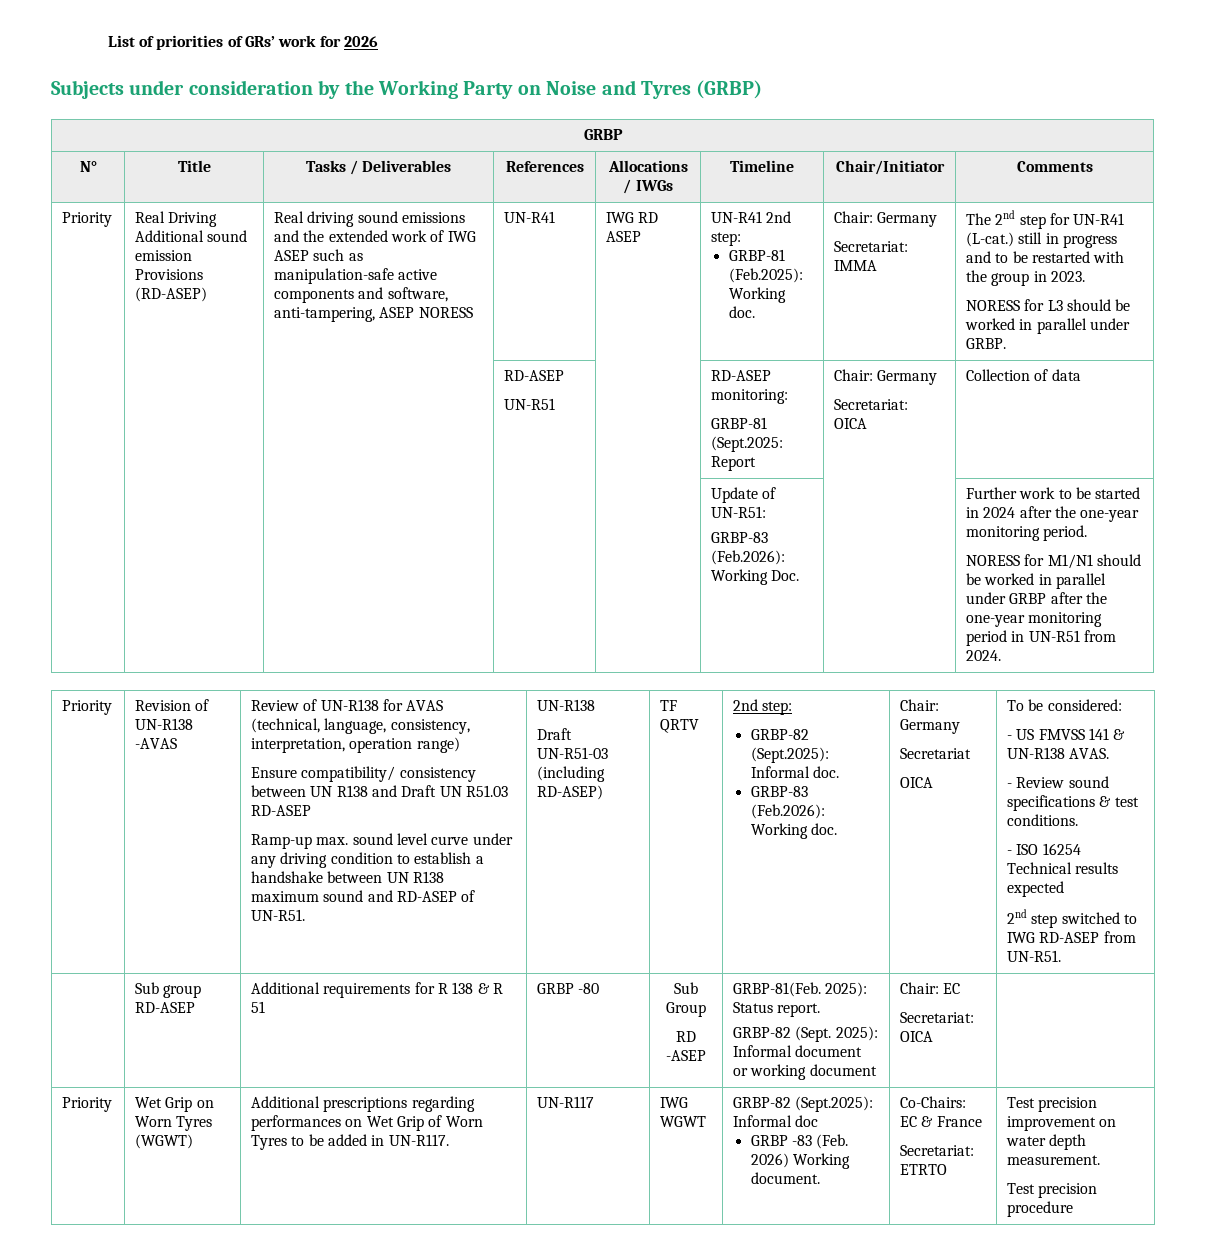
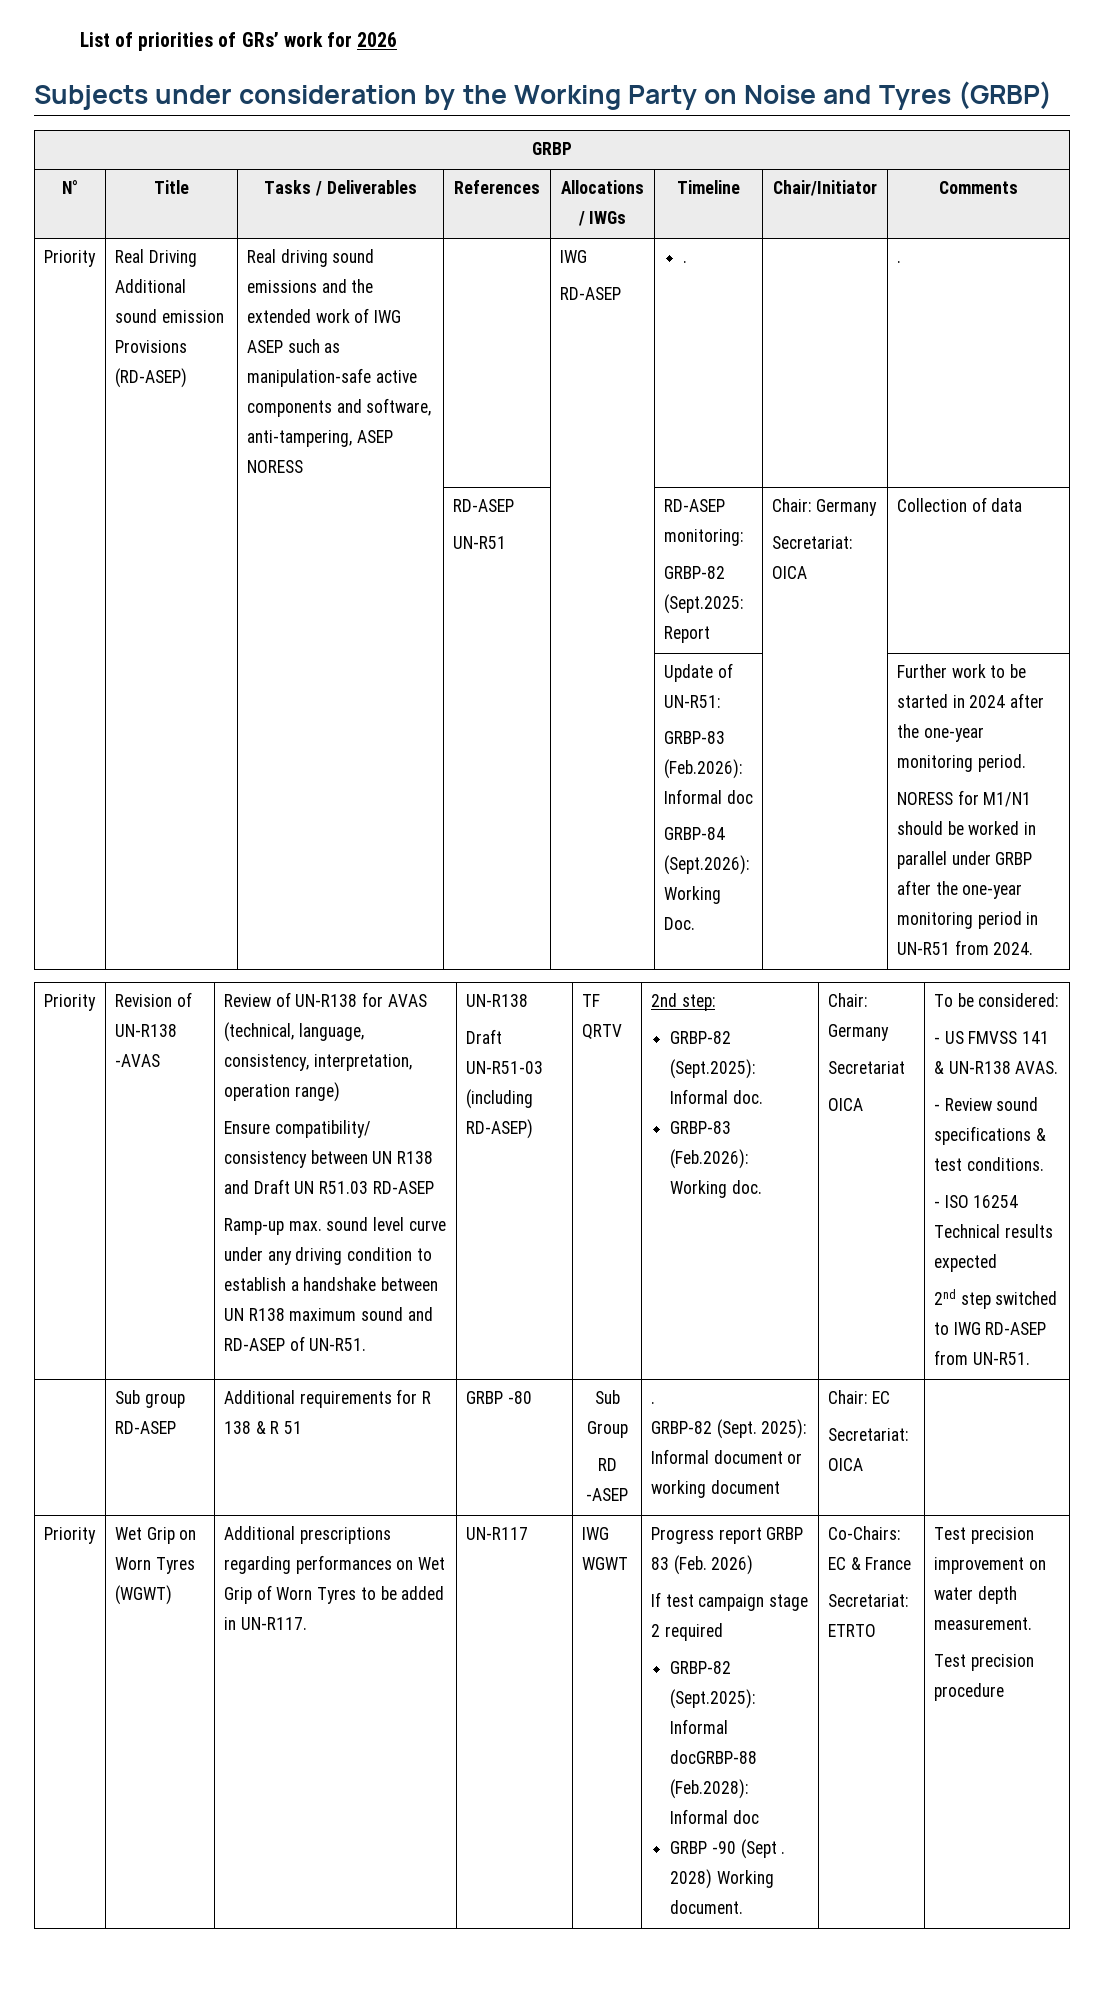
- Real driving sound emissions and the extended work of IWG ASEP such as manipulation-safe active components and software, anti-tampering, ASEP NORESS | UN-R41 | IWG RD ASEP | UN-R41 2nd step:
- GRBP-81 (Feb.2025): Working doc. | Chair: Germany
- Secretariat: IMMA | The 2nd step for UN-R41 (L-cat.) still in progress and to be restarted with the group in 2023.
- NORESS for L3 should be worked in parallel under GRBP.
+ Real driving sound emissions and the extended work of IWG ASEP such as manipulation-safe active components and software, anti-tampering, ASEP NORESS | | IWG
+ RD-ASEP | . | | .
  | | | RD-ASEP
  UN-R51 | | RD-ASEP monitoring:
- GRBP-81 (Sept.2025: Report | Chair: Germany
+ GRBP-82 (Sept.2025: Report | Chair: Germany
- GRBP-83 (Feb.2026): Working Doc.
+ GRBP-83 (Feb.2026): Informal doc
+ GRBP-84 (Sept.2026): Working Doc.
  | Sub group RD-ASEP | Additional requirements for R 138 & R 51 | GRBP -80 | Sub Group
- RD -ASEP | GRBP-81(Feb. 2025): Status report.
+ RD -ASEP | .
- GRBP-82 (Sept.2025): Informal doc
- GRBP -83 (Feb. 2026) Working document.
+ Progress report GRBP 83 (Feb. 2026)
+ If test campaign stage 2 required
+ GRBP-82 (Sept.2025): Informal docGRBP-88 (Feb.2028): Informal doc
+ GRBP -90 (Sept . 2028) Working document.

